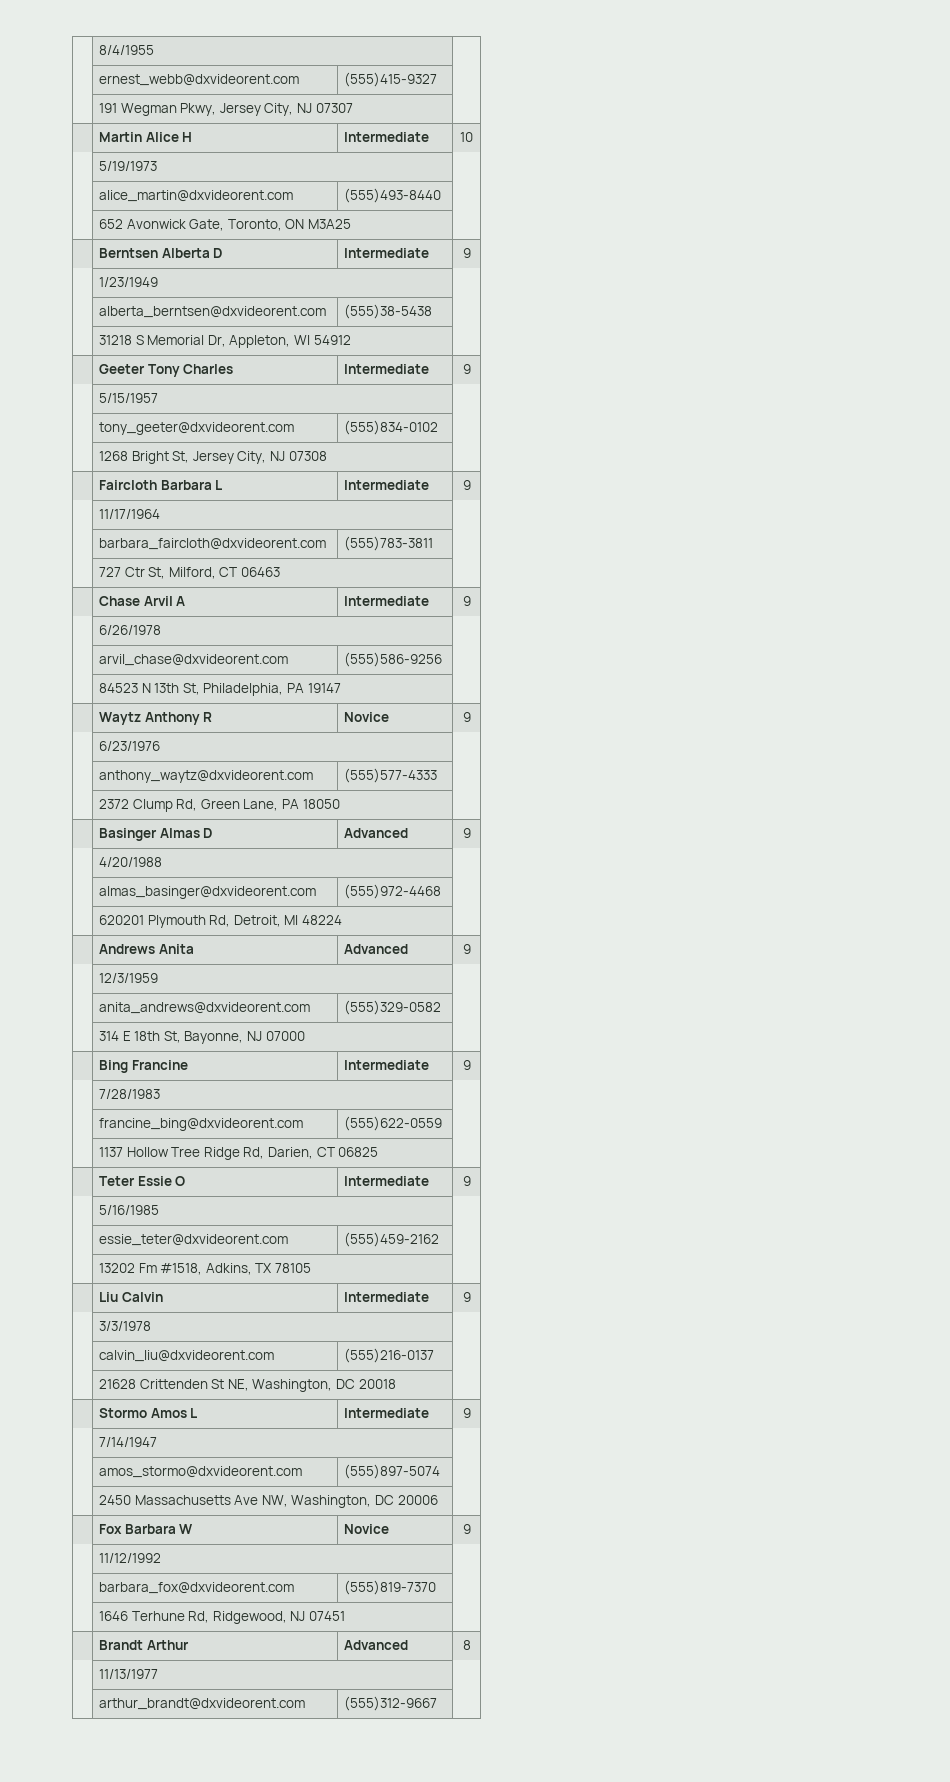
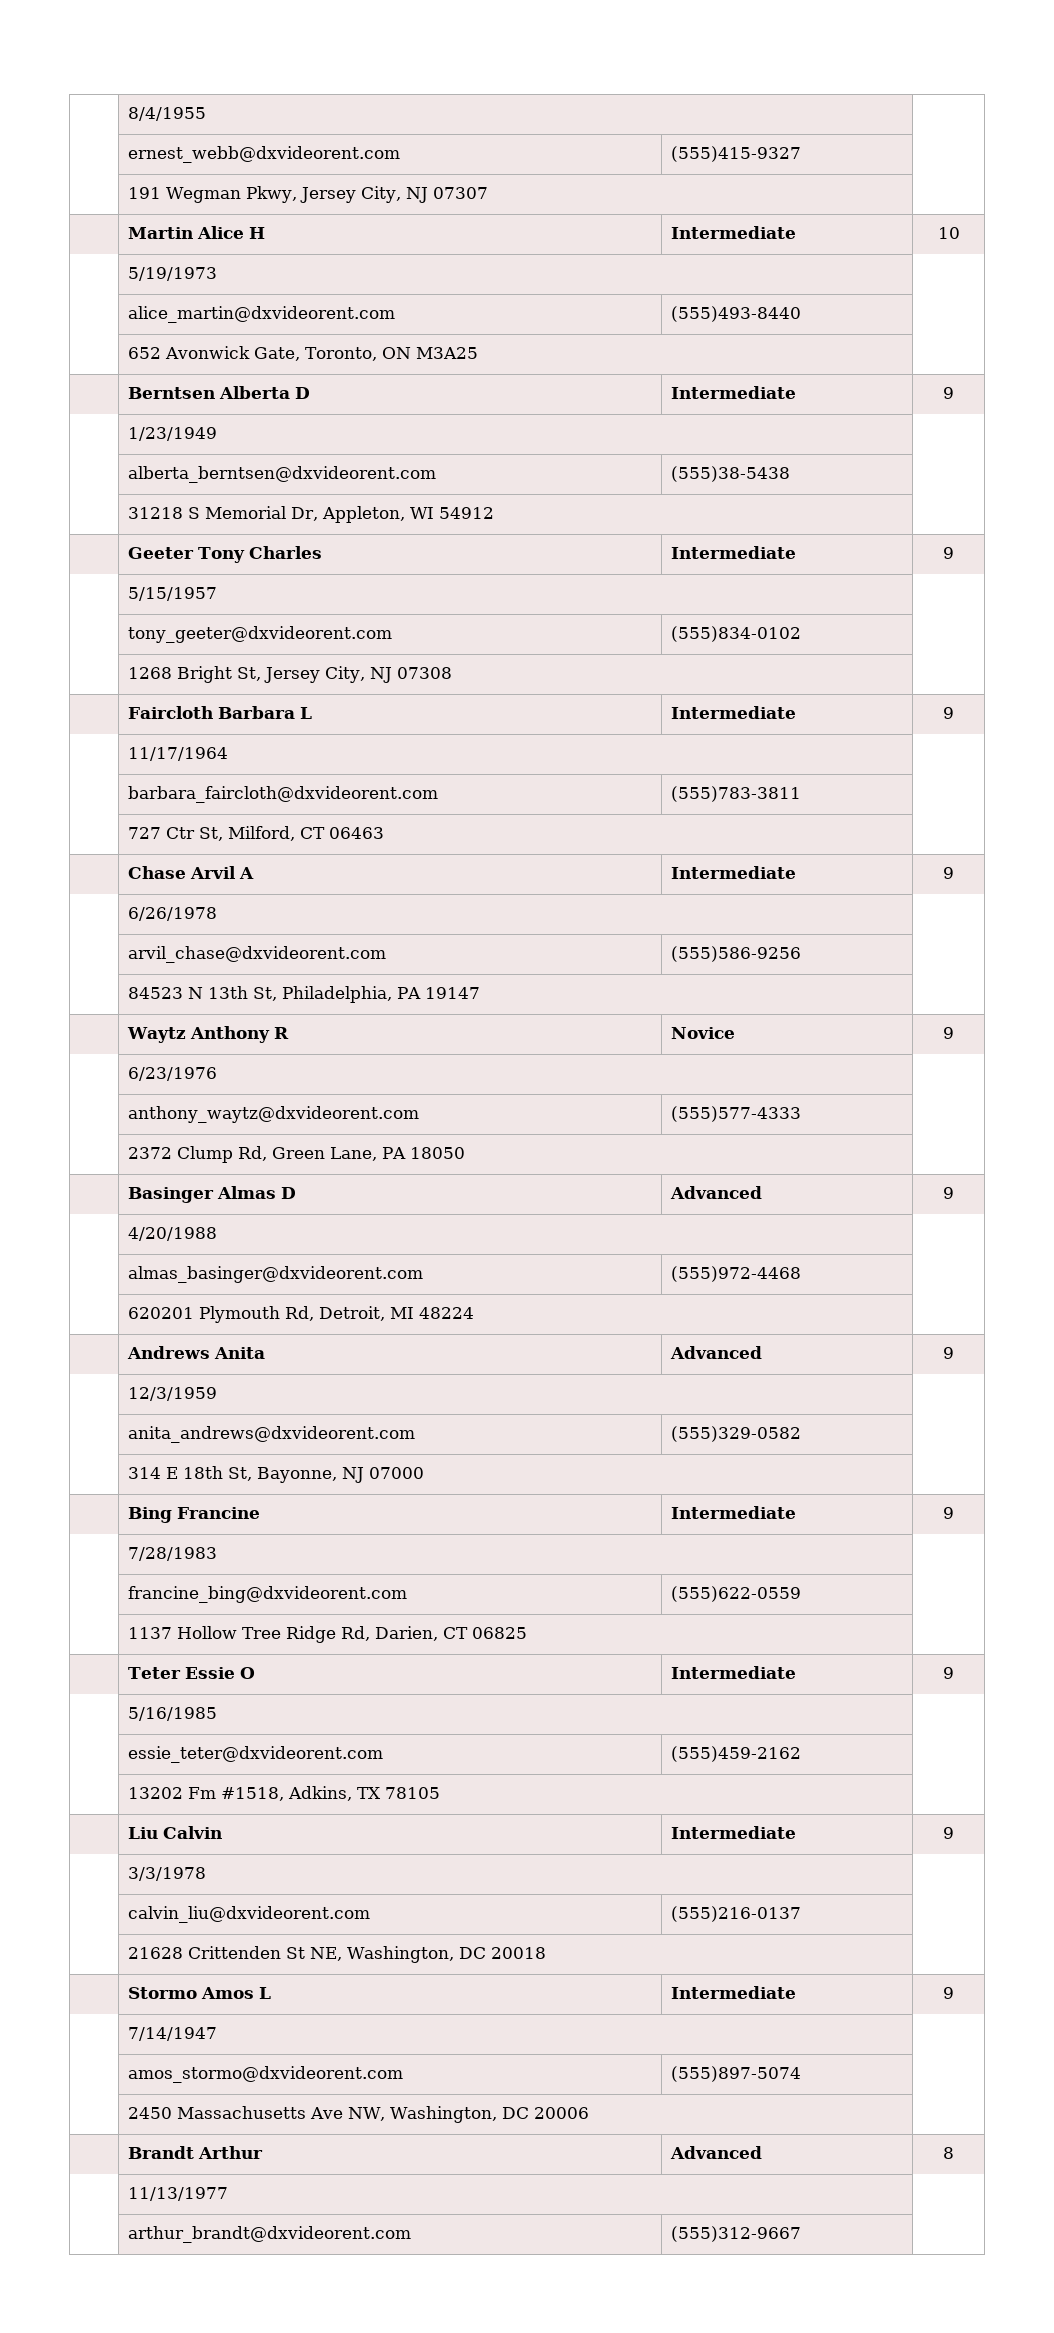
- | Fox Barbara W | Novice | 9
- | 11/12/1992 |
- | barbara_fox@dxvideorent.com | (555)819-7370 |
- | 1646 Terhune Rd, Ridgewood, NJ 07451 |

